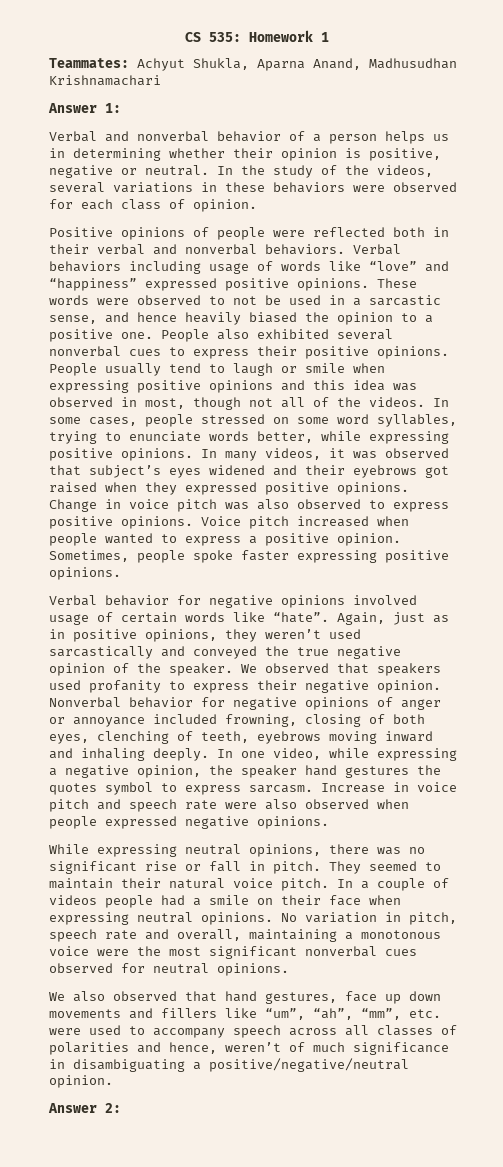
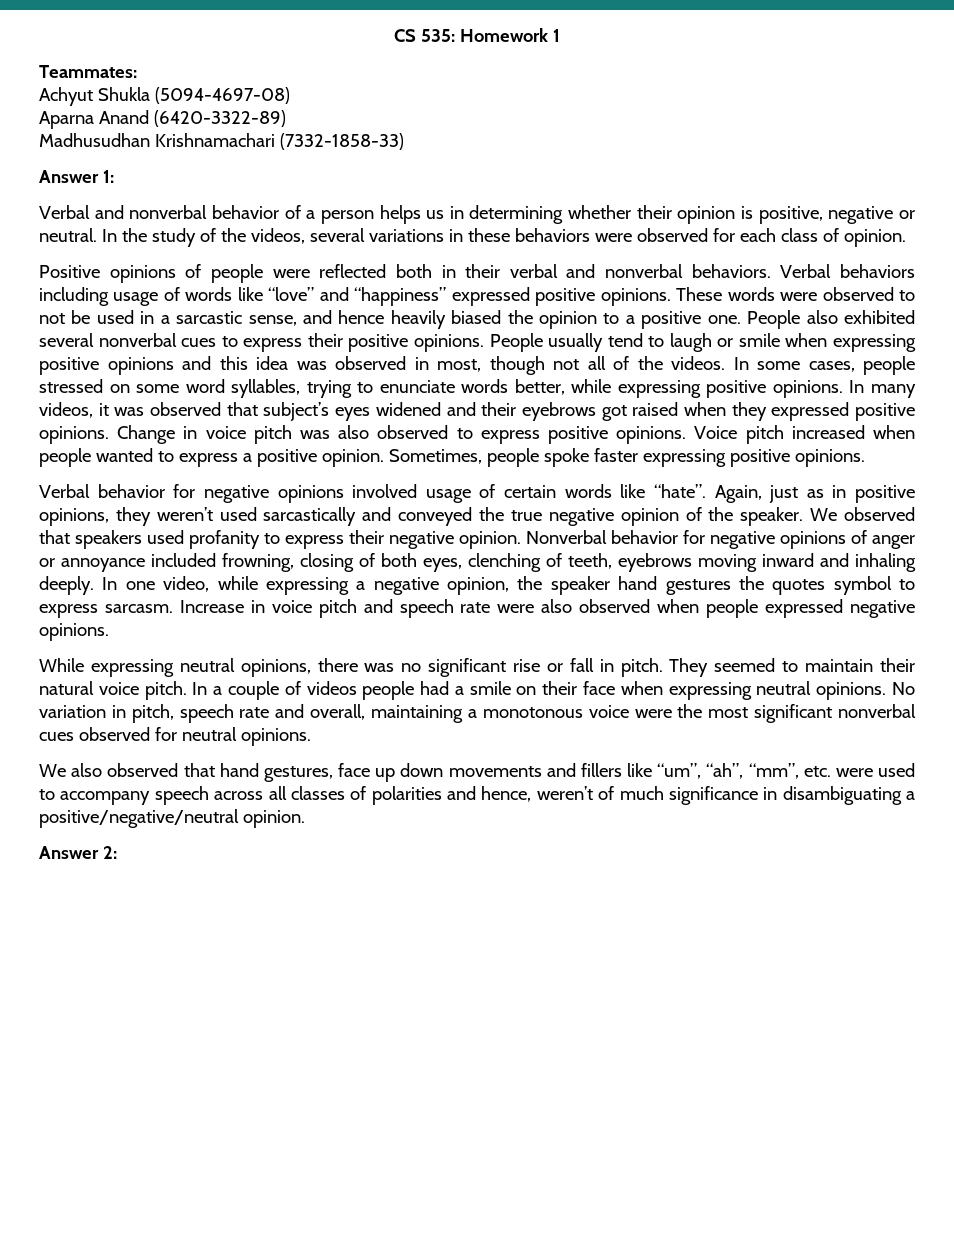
- Teammates: Achyut Shukla, Aparna Anand, Madhusudhan Krishnamachari
+ Teammates:
+ Achyut Shukla (5094-4697-08)
+ Aparna Anand (6420-3322-89)
+ Madhusudhan Krishnamachari (7332-1858-33)

